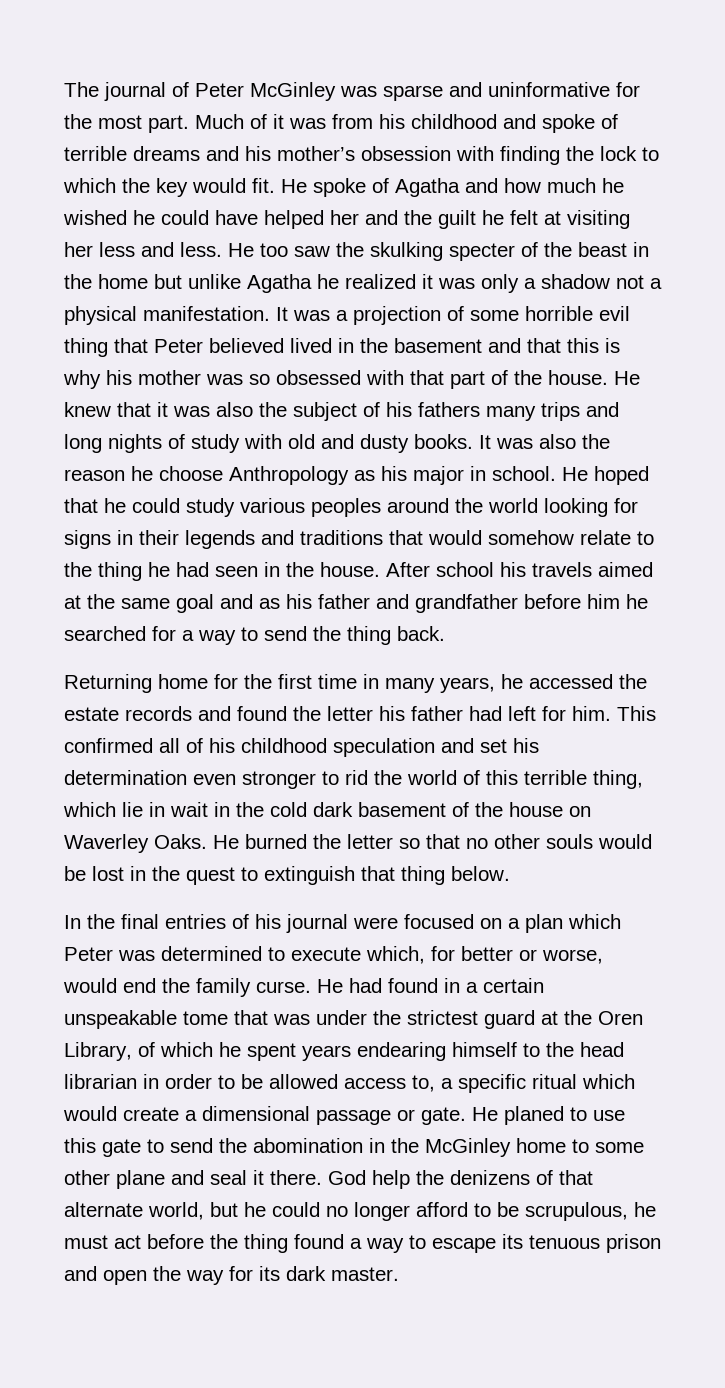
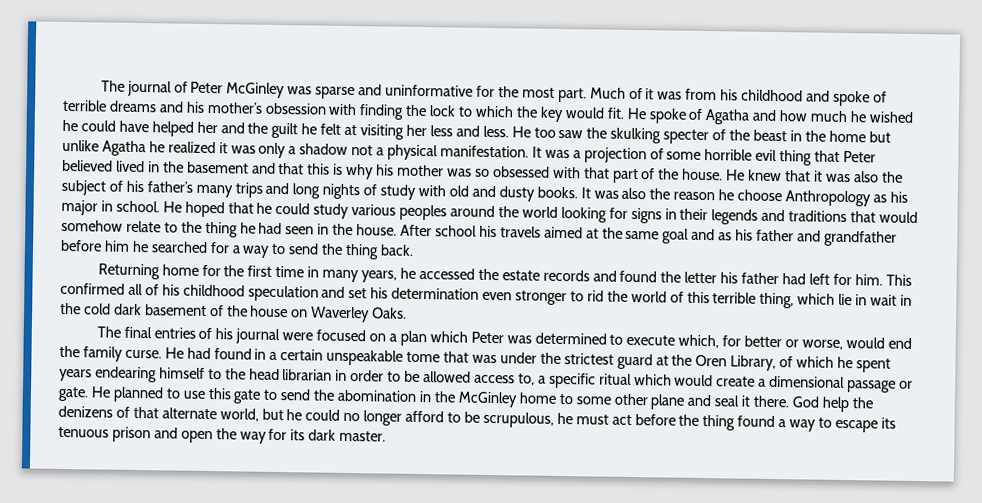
- He knew that it was also the subject of his fathers many trips and long nights of study with old and dusty books.
+ He knew that it was also the subject of his father’s many trips and long nights of study with old and dusty books.
- This confirmed all of his childhood speculation and set his determination even stronger to rid the world of this terrible thing, which lie in wait in the cold dark basement of the house on Waverley Oaks. He burned the letter so that no other souls would be lost in the quest to extinguish that thing below.
- In the final entries of his journal were focused on a plan which Peter was determined to execute which, for better or worse, would end the family curse.
+ This confirmed all of his childhood speculation and set his determination even stronger to rid the world of this terrible thing, which lie in wait in the cold dark basement of the house on Waverley Oaks.
+ The final entries of his journal were focused on a plan which Peter was determined to execute which, for better or worse, would end the family curse.
- He planed to use this gate to send the abomination in the McGinley home to some other plane and seal it there.
+ He planned to use this gate to send the abomination in the McGinley home to some other plane and seal it there.

